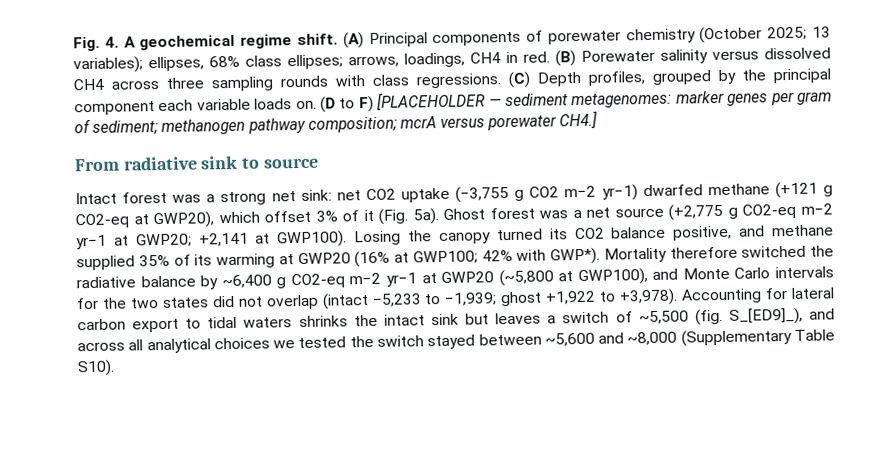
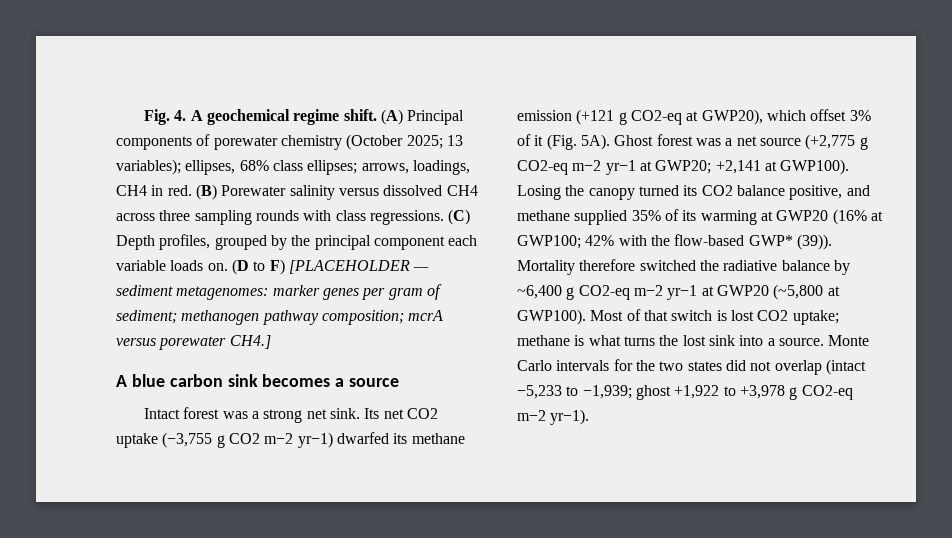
- From radiative sink to source
+ A blue carbon sink becomes a source
- Intact forest was a strong net sink: net CO2 uptake (−3,755 g CO2 m−2 yr−1) dwarfed methane (+121 g CO2-eq at GWP20), which offset 3% of it (Fig. 5a).
+ Intact forest was a strong net sink. Its net CO2 uptake (−3,755 g CO2 m−2 yr−1) dwarfed its methane emission (+121 g CO2-eq at GWP20), which offset 3% of it (Fig. 5A).
- Losing the canopy turned its CO2 balance positive, and methane supplied 35% of its warming at GWP20 (16% at GWP100; 42% with GWP*).
+ Losing the canopy turned its CO2 balance positive, and methane supplied 35% of its warming at GWP20 (16% at GWP100; 42% with the flow-based GWP* (39)).
- Mortality therefore switched the radiative balance by ~6,400 g CO2-eq m−2 yr−1 at GWP20 (~5,800 at GWP100), and Monte Carlo intervals for the two states did not overlap (intact −5,233 to −1,939; ghost +1,922 to +3,978). Accounting for lateral carbon export to tidal waters shrinks the intact sink but leaves a switch of ~5,500 (fig. S_[ED9]_), and across all analytical choices we tested the switch stayed between ~5,600 and ~8,000 (Supplementary Table S10).
+ Mortality therefore switched the radiative balance by ~6,400 g CO2-eq m−2 yr−1 at GWP20 (~5,800 at GWP100). Most of that switch is lost CO2 uptake; methane is what turns the lost sink into a source. Monte Carlo intervals for the two states did not overlap (intact −5,233 to −1,939; ghost +1,922 to +3,978 g CO2-eq m−2 yr−1).

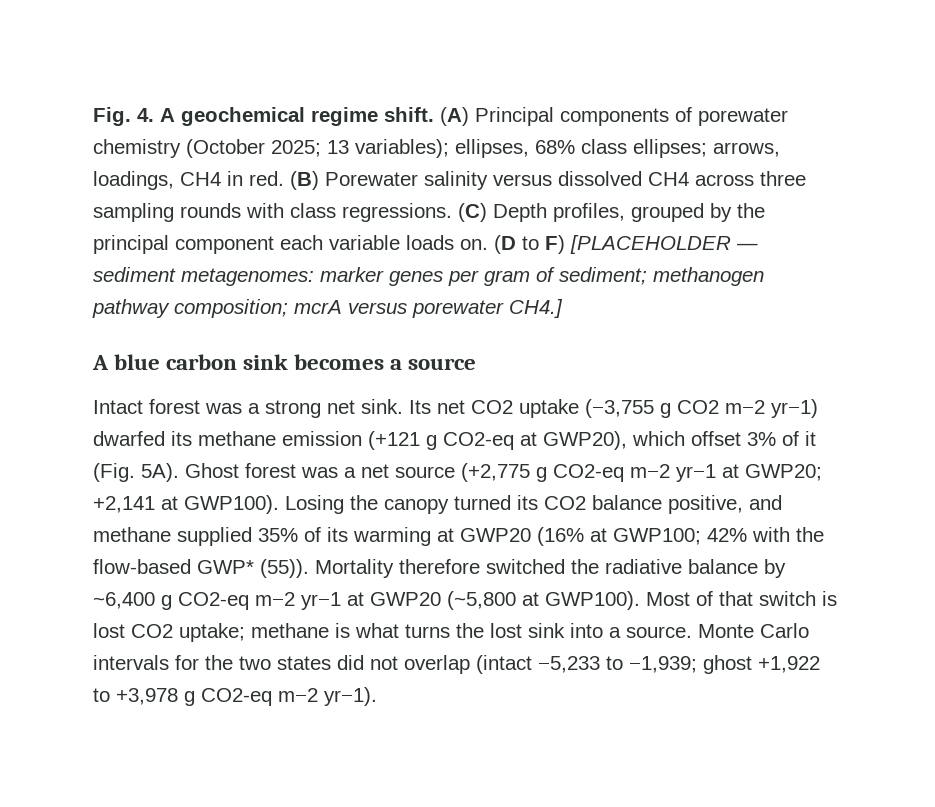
- Losing the canopy turned its CO2 balance positive, and methane supplied 35% of its warming at GWP20 (16% at GWP100; 42% with the flow-based GWP* (39)).
+ Losing the canopy turned its CO2 balance positive, and methane supplied 35% of its warming at GWP20 (16% at GWP100; 42% with the flow-based GWP* (55)).

